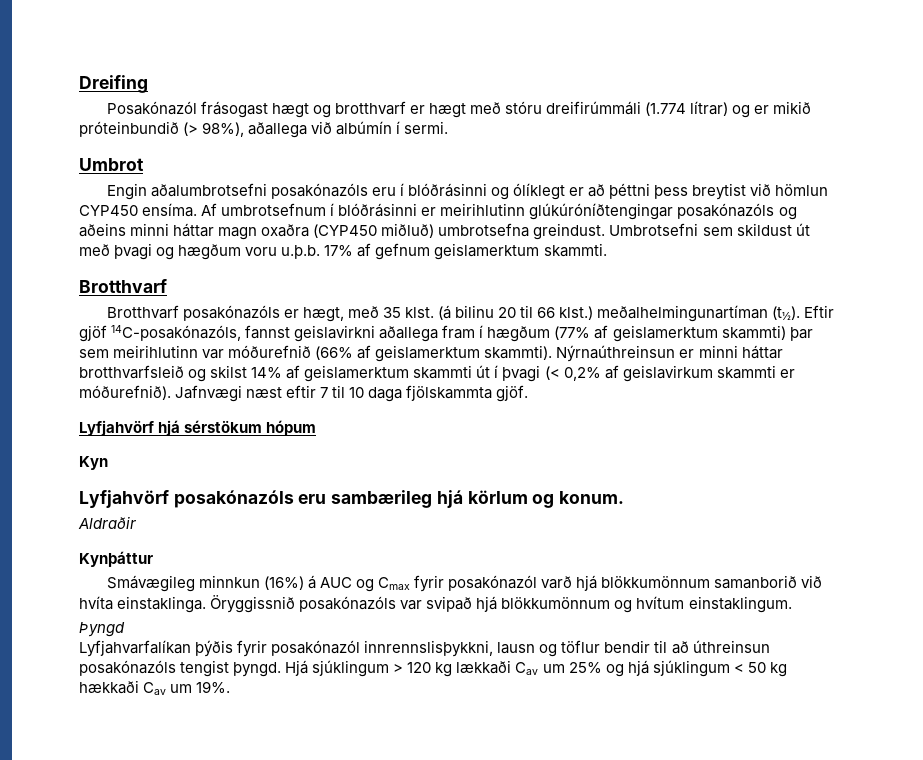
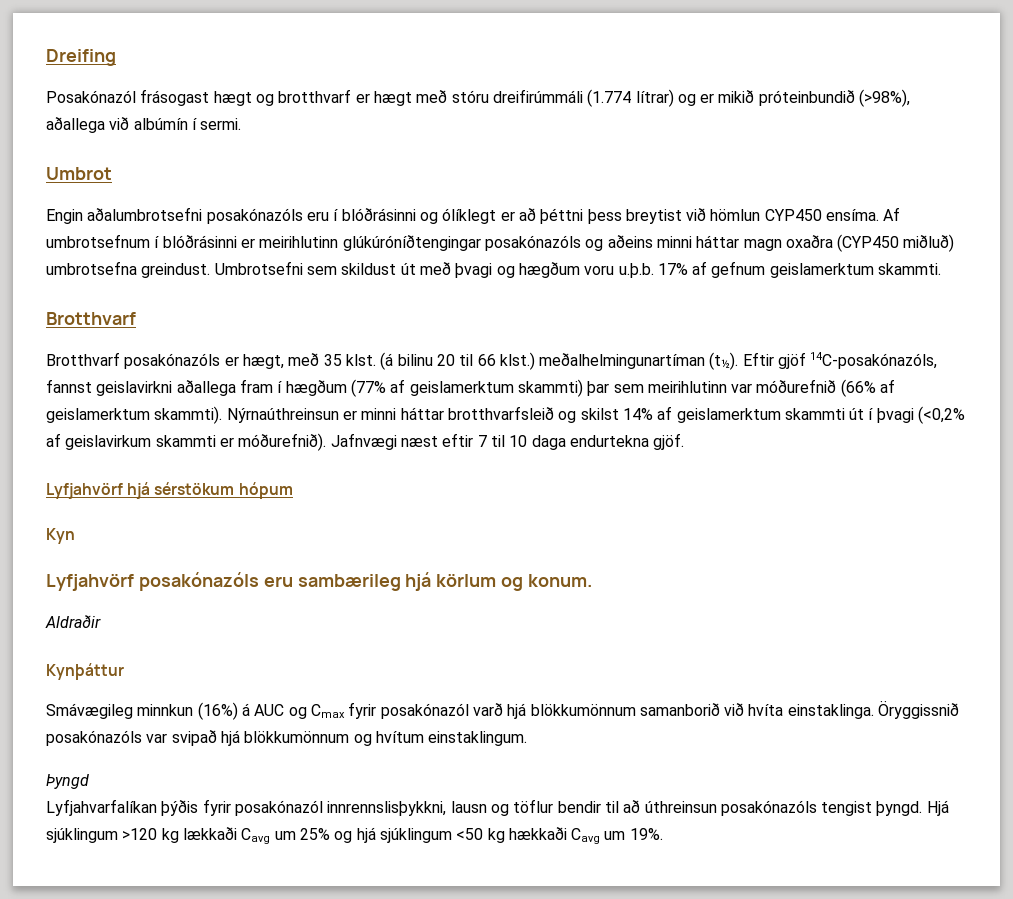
- Posakónazól frásogast hægt og brotthvarf er hægt með stóru dreifirúmmáli (1.774 lítrar) og er mikið próteinbundið (> 98%), aðallega við albúmín í sermi.
+ Posakónazól frásogast hægt og brotthvarf er hægt með stóru dreifirúmmáli (1.774 lítrar) og er mikið próteinbundið (>98%), aðallega við albúmín í sermi.
- Nýrnaúthreinsun er minni háttar brotthvarfsleið og skilst 14% af geislamerktum skammti út í þvagi (< 0,2% af geislavirkum skammti er móðurefnið).
+ Nýrnaúthreinsun er minni háttar brotthvarfsleið og skilst 14% af geislamerktum skammti út í þvagi (<0,2% af geislavirkum skammti er móðurefnið).
- Jafnvægi næst eftir 7 til 10 daga fjölskammta gjöf.
+ Jafnvægi næst eftir 7 til 10 daga endurtekna gjöf.
- Hjá sjúklingum > 120 kg lækkaði Cav um 25% og hjá sjúklingum < 50 kg hækkaði Cav um 19%.
+ Hjá sjúklingum >120 kg lækkaði Cavg um 25% og hjá sjúklingum <50 kg hækkaði Cavg um 19%.

